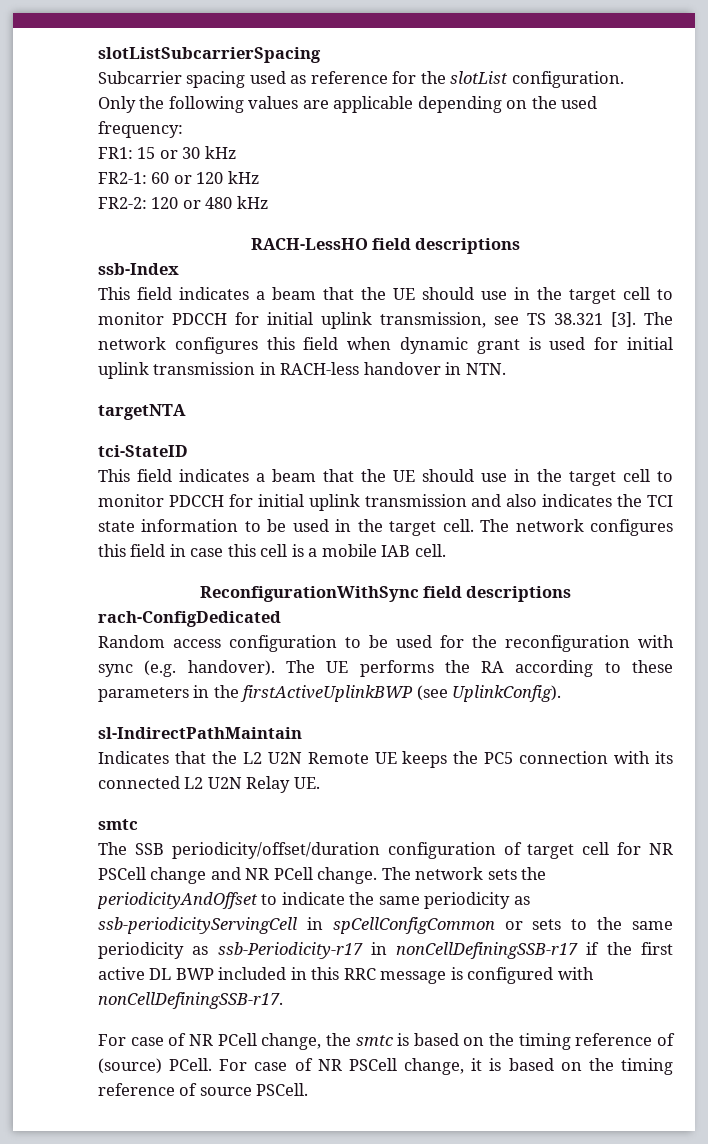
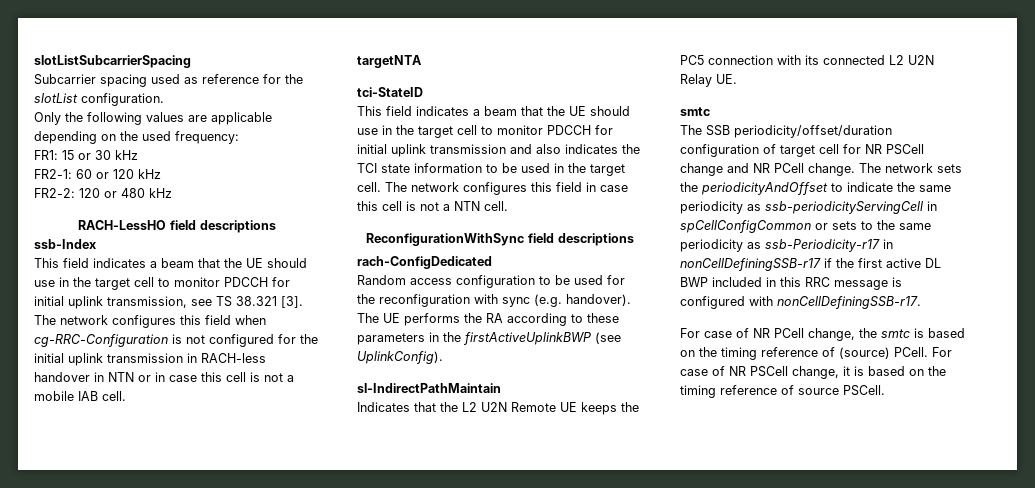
- The network configures this field when dynamic grant is used for initial uplink transmission in RACH-less handover in NTN.
+ The network configures this field when cg-RRC-Configuration is not configured for the initial uplink transmission in RACH-less handover in NTN or in case this cell is not a mobile IAB cell.
- The network configures this field in case this cell is a mobile IAB cell.
+ The network configures this field in case this cell is not a NTN cell.

